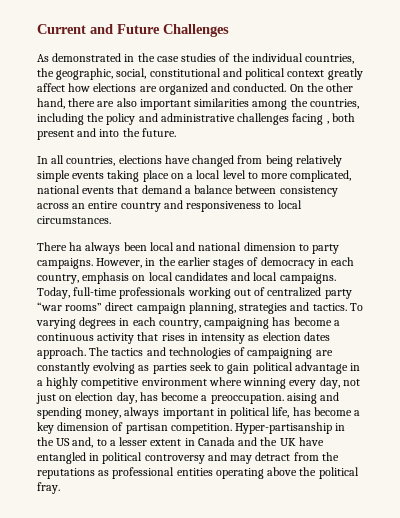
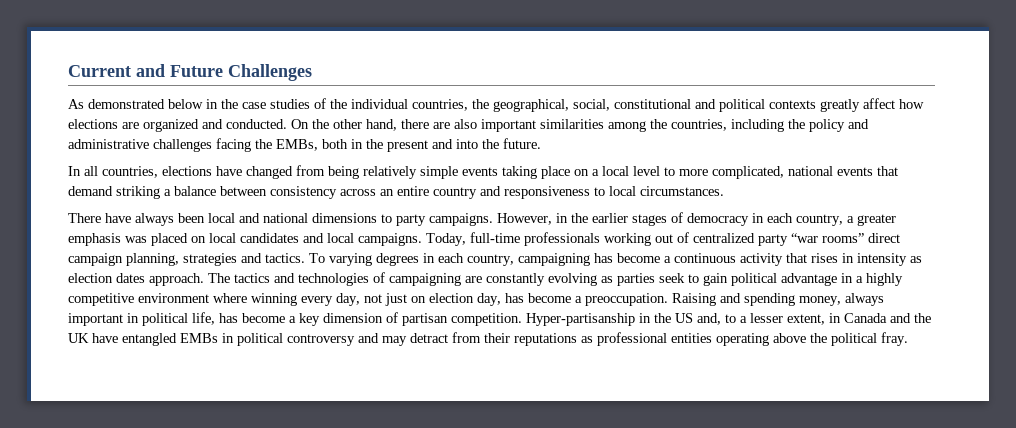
- As demonstrated in the case studies of the individual countries, the geographic, social, constitutional and political context greatly affect how elections are organized and conducted.
+ As demonstrated below in the case studies of the individual countries, the geographical, social, constitutional and political contexts greatly affect how elections are organized and conducted.
- On the other hand, there are also important similarities among the countries, including the policy and administrative challenges facing , both present and into the future.
+ On the other hand, there are also important similarities among the countries, including the policy and administrative challenges facing the EMBs, both in the present and into the future.
- In all countries, elections have changed from being relatively simple events taking place on a local level to more complicated, national events that demand a balance between consistency across an entire country and responsiveness to local circumstances.
+ In all countries, elections have changed from being relatively simple events taking place on a local level to more complicated, national events that demand striking a balance between consistency across an entire country and responsiveness to local circumstances.
- There ha always been local and national dimension to party campaigns.
+ There have always been local and national dimensions to party campaigns.
- However, in the earlier stages of democracy in each country, emphasis on local candidates and local campaigns.
+ However, in the earlier stages of democracy in each country, a greater emphasis was placed on local candidates and local campaigns.
- The tactics and technologies of campaigning are constantly evolving as parties seek to gain political advantage in a highly competitive environment where winning every day, not just on election day, has become a preoccupation. aising and spending money, always important in political life, has become a key dimension of partisan competition.
+ The tactics and technologies of campaigning are constantly evolving as parties seek to gain political advantage in a highly competitive environment where winning every day, not just on election day, has become a preoccupation. Raising and spending money, always important in political life, has become a key dimension of partisan competition.
- Hyper-partisanship in the US and, to a lesser extent in Canada and the UK have entangled in political controversy and may detract from the reputations as professional entities operating above the political fray.
+ Hyper-partisanship in the US and, to a lesser extent, in Canada and the UK have entangled EMBs in political controversy and may detract from their reputations as professional entities operating above the political fray.

